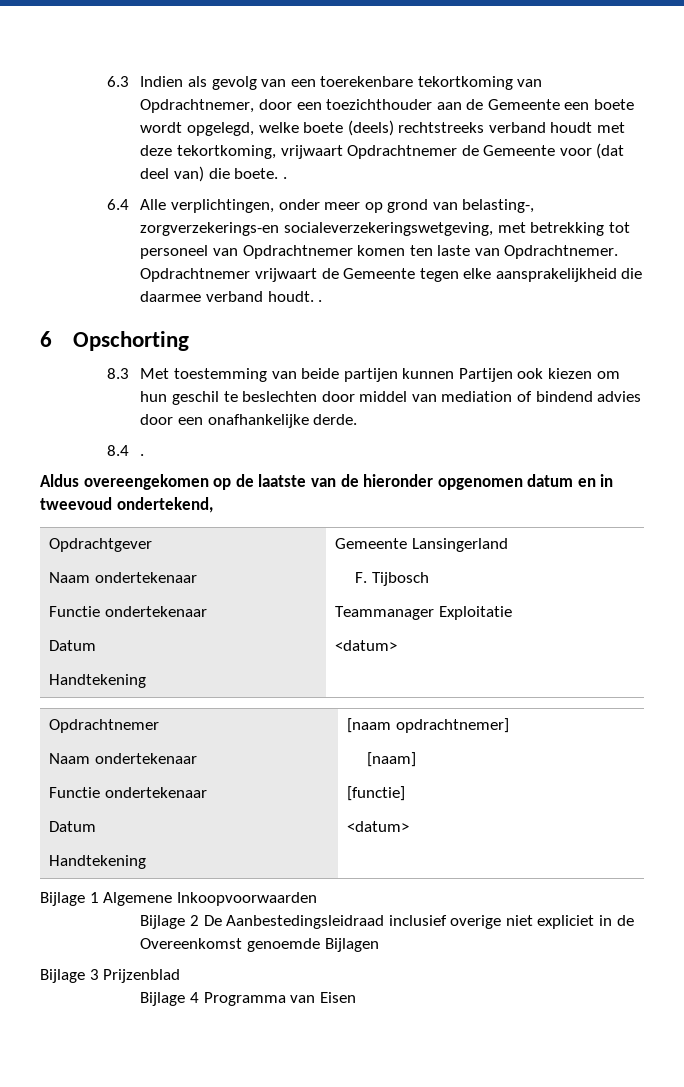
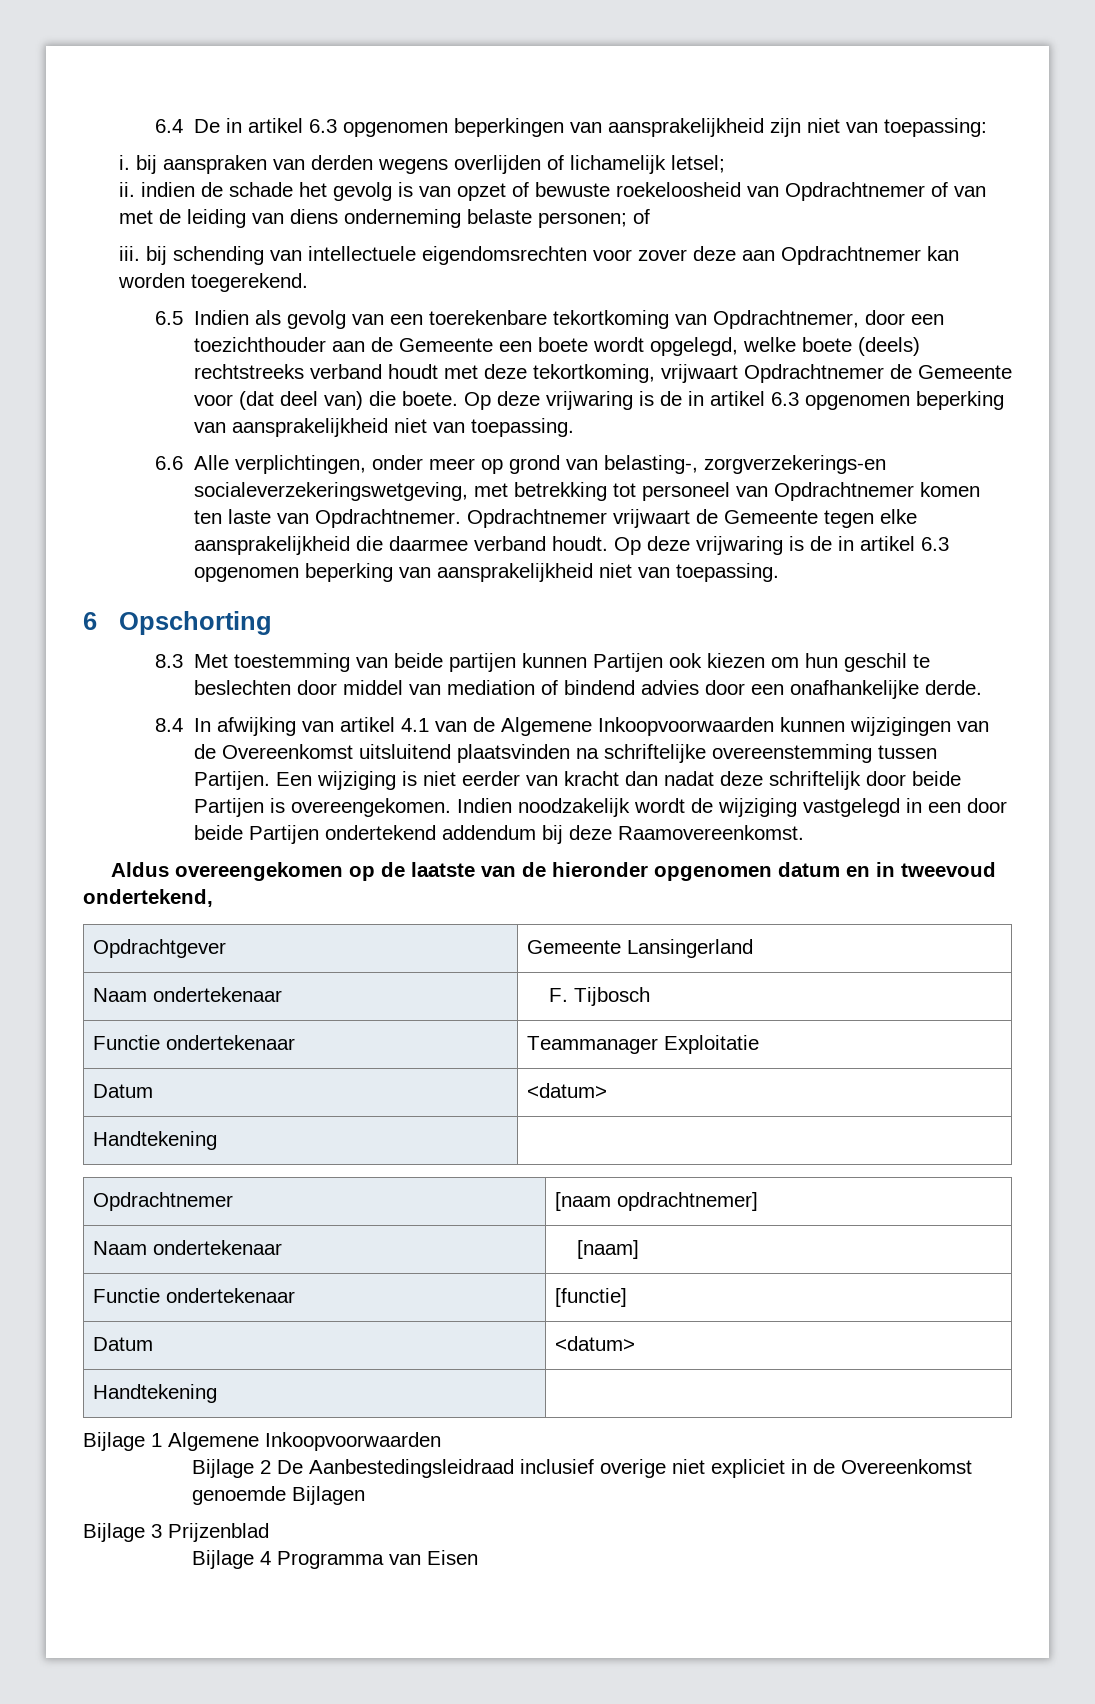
- 6.3 Indien als gevolg van een toerekenbare tekortkoming van Opdrachtnemer, door een toezichthouder aan de Gemeente een boete wordt opgelegd, welke boete (deels) rechtstreeks verband houdt met deze tekortkoming, vrijwaart Opdrachtnemer de Gemeente voor (dat deel van) die boete. .
- 6.4 Alle verplichtingen, onder meer op grond van belasting-, zorgverzekerings-en socialeverzekeringswetgeving, met betrekking tot personeel van Opdrachtnemer komen ten laste van Opdrachtnemer.
+ 6.4 De in artikel 6.3 opgenomen beperkingen van aansprakelijkheid zijn niet van toepassing:
+ i. bij aanspraken van derden wegens overlijden of lichamelijk letsel;
+ ii. indien de schade het gevolg is van opzet of bewuste roekeloosheid van Opdrachtnemer of van met de leiding van diens onderneming belaste personen; of
+ iii. bij schending van intellectuele eigendomsrechten voor zover deze aan Opdrachtnemer kan worden toegerekend.
+ 6.5 Indien als gevolg van een toerekenbare tekortkoming van Opdrachtnemer, door een toezichthouder aan de Gemeente een boete wordt opgelegd, welke boete (deels) rechtstreeks verband houdt met deze tekortkoming, vrijwaart Opdrachtnemer de Gemeente voor (dat deel van) die boete. Op deze vrijwaring is de in artikel 6.3 opgenomen beperking van aansprakelijkheid niet van toepassing.
+ 6.6 Alle verplichtingen, onder meer op grond van belasting-, zorgverzekerings-en socialeverzekeringswetgeving, met betrekking tot personeel van Opdrachtnemer komen ten laste van Opdrachtnemer.
- Opdrachtnemer vrijwaart de Gemeente tegen elke aansprakelijkheid die daarmee verband houdt. .
+ Opdrachtnemer vrijwaart de Gemeente tegen elke aansprakelijkheid die daarmee verband houdt. Op deze vrijwaring is de in artikel 6.3 opgenomen beperking van aansprakelijkheid niet van toepassing.
- 8.4 .
+ 8.4 In afwijking van artikel 4.1 van de Algemene Inkoopvoorwaarden kunnen wijzigingen van de Overeenkomst uitsluitend plaatsvinden na schriftelijke overeenstemming tussen Partijen. Een wijziging is niet eerder van kracht dan nadat deze schriftelijk door beide Partijen is overeengekomen. Indien noodzakelijk wordt de wijziging vastgelegd in een door beide Partijen ondertekend addendum bij deze Raamovereenkomst.

